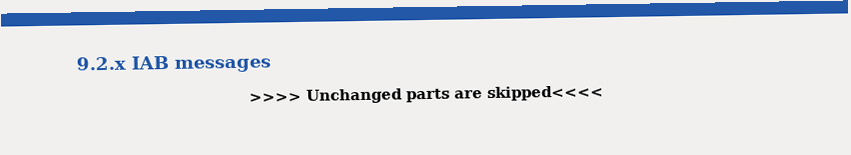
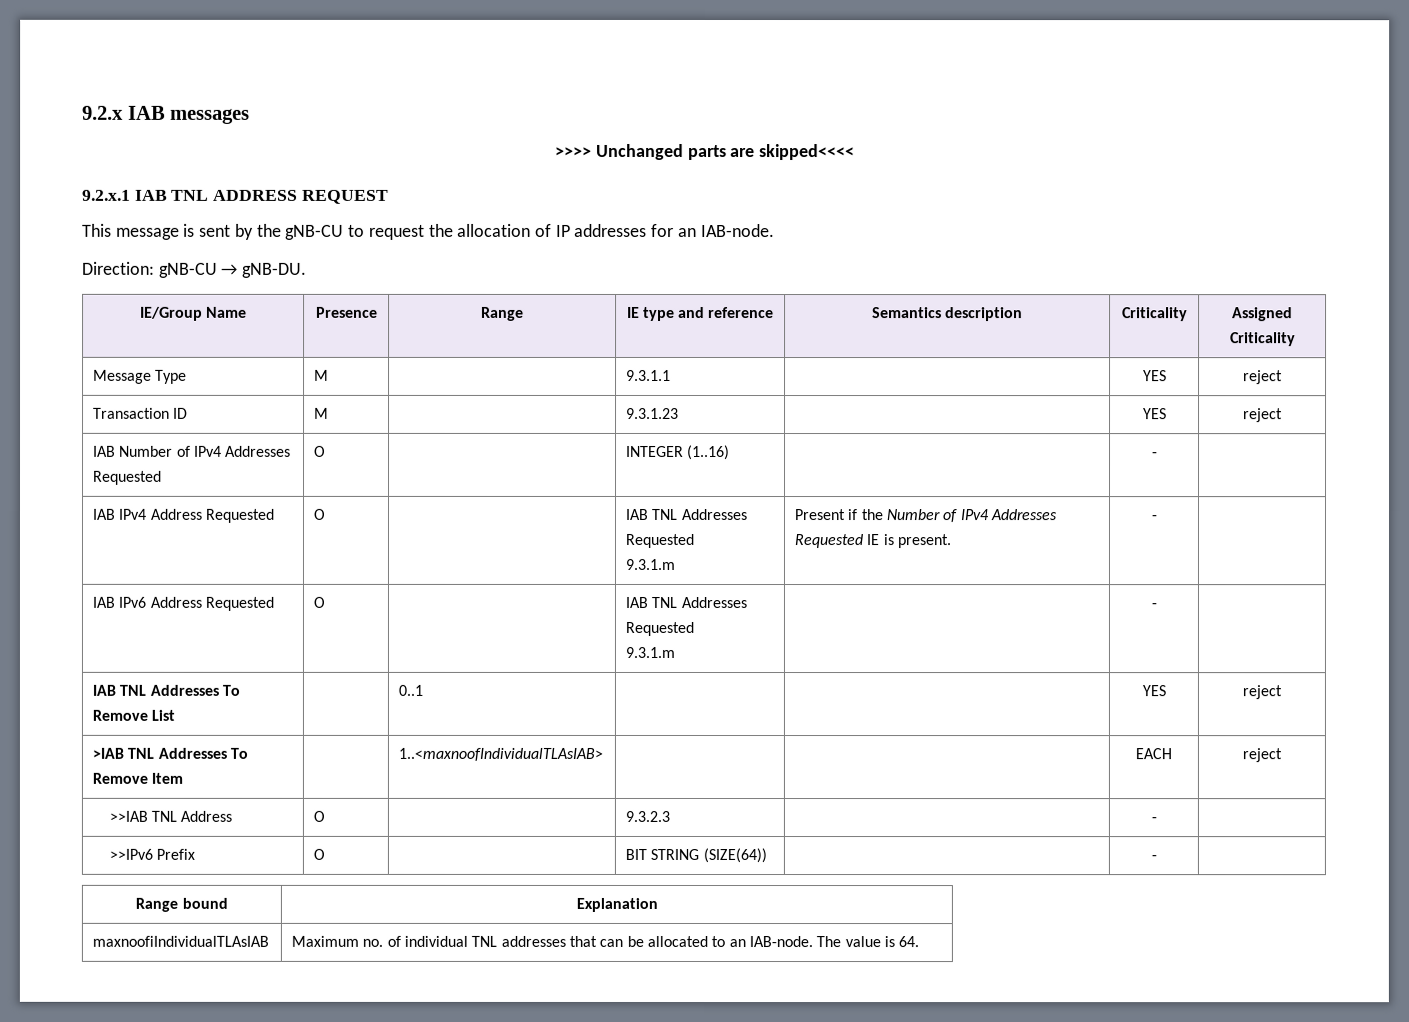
+ 9.2.x.1 IAB TNL ADDRESS REQUEST
+ This message is sent by the gNB-CU to request the allocation of IP addresses for an IAB-node.
+ Direction: gNB-CU → gNB-DU.
+ IE/Group Name | Presence | Range | IE type and reference | Semantics description | Criticality | Assigned Criticality
+ Message Type | M | | 9.3.1.1 | | YES | reject
+ Transaction ID | M | | 9.3.1.23 | | YES | reject
+ IAB Number of IPv4 Addresses Requested | O | | INTEGER (1..16) | | - |
+ IAB IPv4 Address Requested | O | | IAB TNL Addresses Requested
+ 9.3.1.m | Present if the Number of IPv4 Addresses Requested IE is present. | - |
+ IAB IPv6 Address Requested | O | | IAB TNL Addresses Requested
+ 9.3.1.m | | - |
+ IAB TNL Addresses To Remove List | | 0..1 | | | YES | reject
+ >IAB TNL Addresses To Remove Item | | 1..<maxnoofIndividualTLAsIAB> | | | EACH | reject
+ >>IAB TNL Address | O | | 9.3.2.3 | | - |
+ >>IPv6 Prefix | O | | BIT STRING (SIZE(64)) | | - |
+ Range bound | Explanation
+ maxnoofiIndividualTLAsIAB | Maximum no. of individual TNL addresses that can be allocated to an IAB-node. The value is 64.

